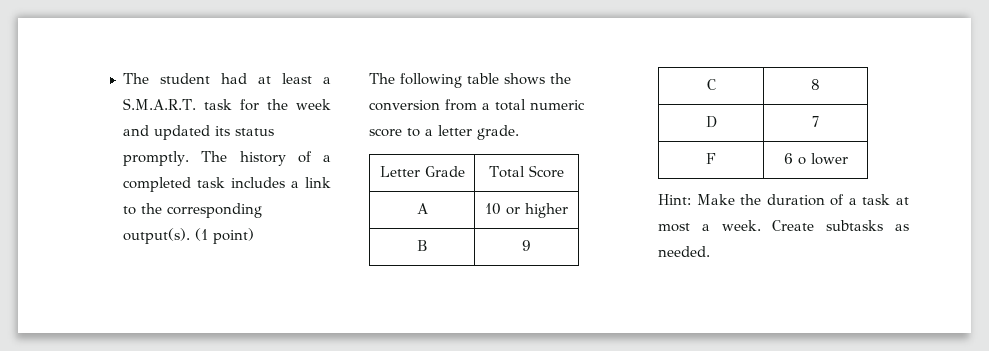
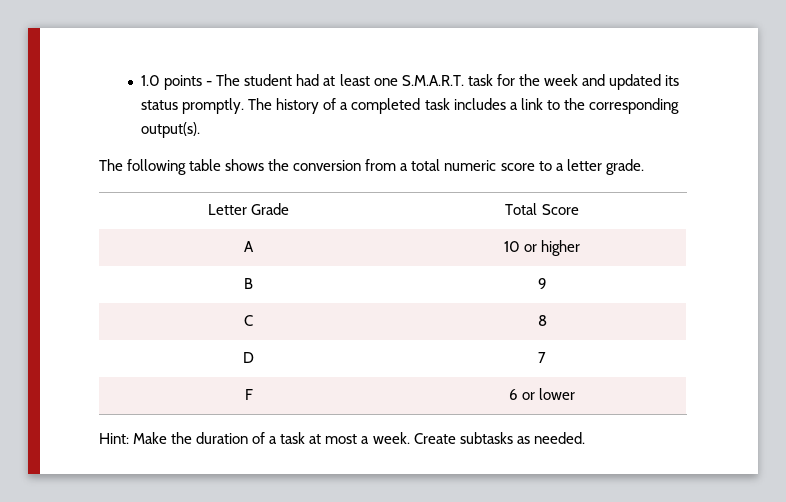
- The student had at least a S.M.A.R.T. task for the week and updated its status promptly.
+ 1.0 points - The student had at least one S.M.A.R.T. task for the week and updated its status promptly.
- (1 point)
- F | 6 o lower
+ F | 6 or lower

